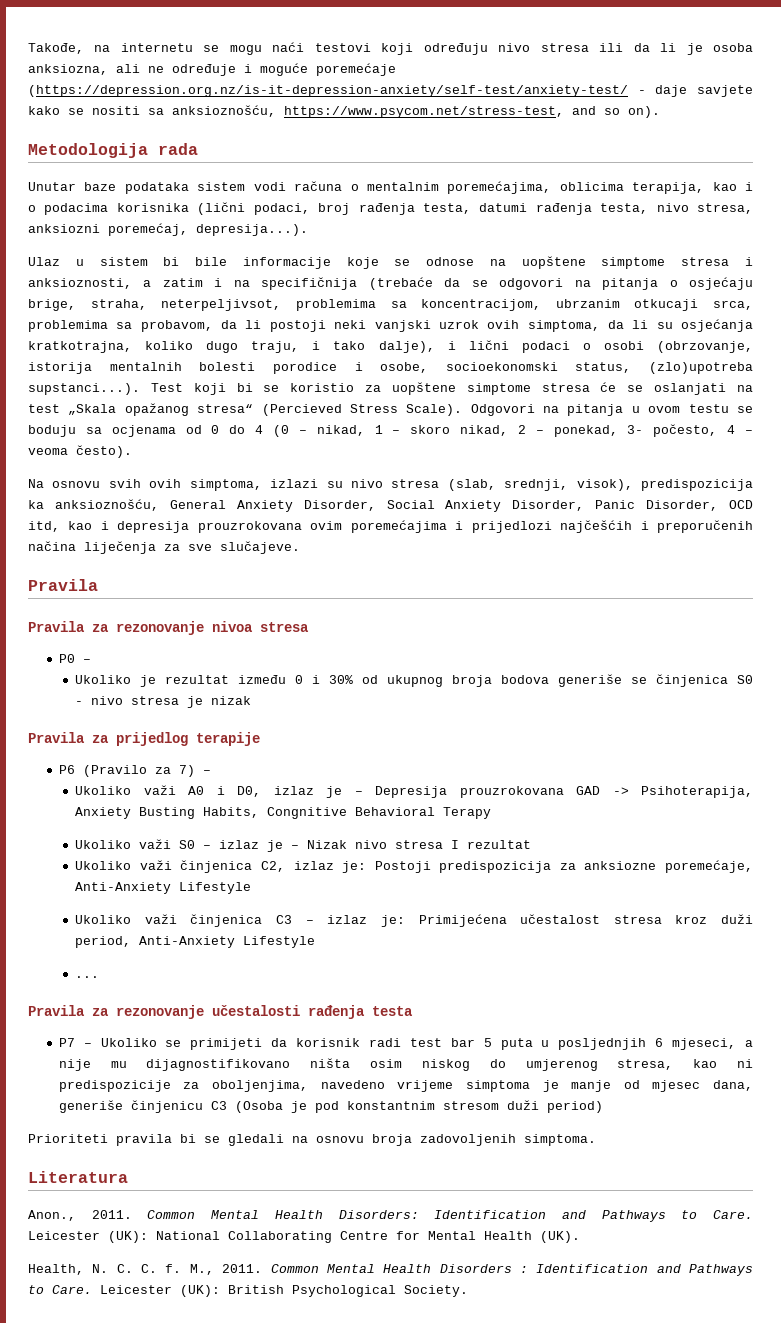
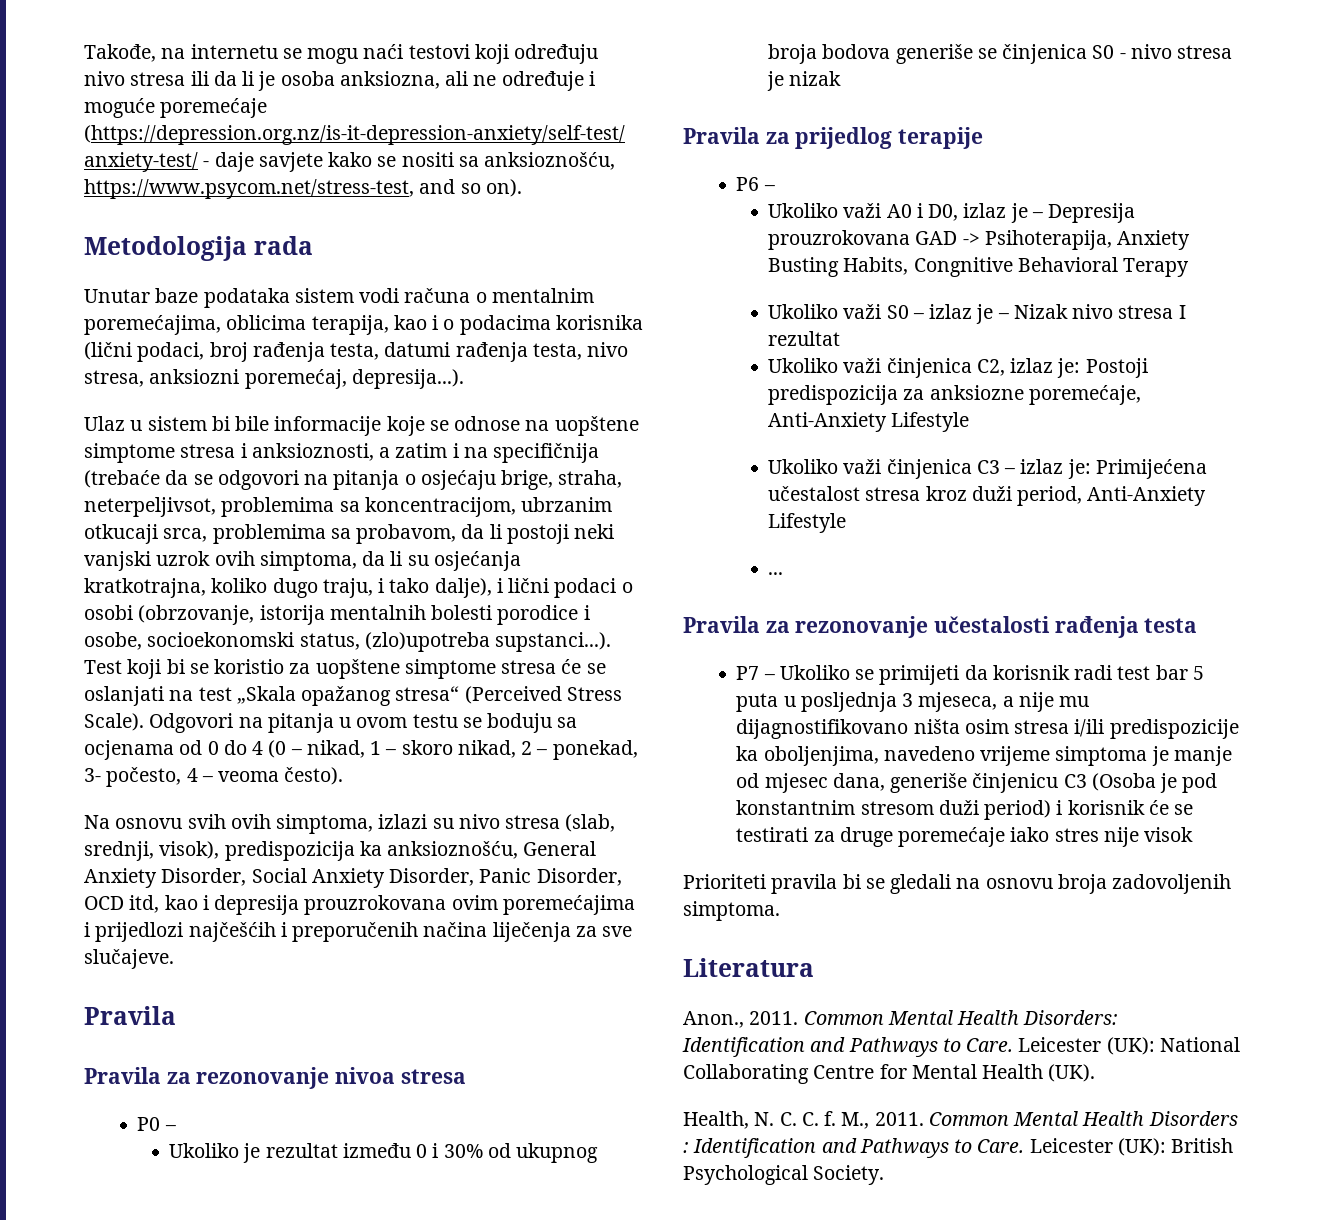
- Ulaz u sistem bi bile informacije koje se odnose na uopštene simptome stresa i anksioznosti, a zatim i na specifičnija (trebaće da se odgovori na pitanja o osjećaju brige, straha, neterpeljivsot, problemima sa koncentracijom, ubrzanim otkucaji srca, problemima sa probavom, da li postoji neki vanjski uzrok ovih simptoma, da li su osjećanja kratkotrajna, koliko dugo traju, i tako dalje), i lični podaci o osobi (obrzovanje, istorija mentalnih bolesti porodice i osobe, socioekonomski status, (zlo)upotreba supstanci...). Test koji bi se koristio za uopštene simptome stresa će se oslanjati na test „Skala opažanog stresa“ (Percieved Stress Scale).
+ Ulaz u sistem bi bile informacije koje se odnose na uopštene simptome stresa i anksioznosti, a zatim i na specifičnija (trebaće da se odgovori na pitanja o osjećaju brige, straha, neterpeljivsot, problemima sa koncentracijom, ubrzanim otkucaji srca, problemima sa probavom, da li postoji neki vanjski uzrok ovih simptoma, da li su osjećanja kratkotrajna, koliko dugo traju, i tako dalje), i lični podaci o osobi (obrzovanje, istorija mentalnih bolesti porodice i osobe, socioekonomski status, (zlo)upotreba supstanci...). Test koji bi se koristio za uopštene simptome stresa će se oslanjati na test „Skala opažanog stresa“ (Perceived Stress Scale).
- P6 (Pravilo za 7) –
+ P6 –
- P7 – Ukoliko se primijeti da korisnik radi test bar 5 puta u posljednjih 6 mjeseci, a nije mu dijagnostifikovano ništa osim niskog do umjerenog stresa, kao ni predispozicije za oboljenjima, navedeno vrijeme simptoma je manje od mjesec dana, generiše činjenicu C3 (Osoba je pod konstantnim stresom duži period)
+ P7 – Ukoliko se primijeti da korisnik radi test bar 5 puta u posljednja 3 mjeseca, a nije mu dijagnostifikovano ništa osim stresa i/ili predispozicije ka oboljenjima, navedeno vrijeme simptoma je manje od mjesec dana, generiše činjenicu C3 (Osoba je pod konstantnim stresom duži period) i korisnik će se testirati za druge poremećaje iako stres nije visok

